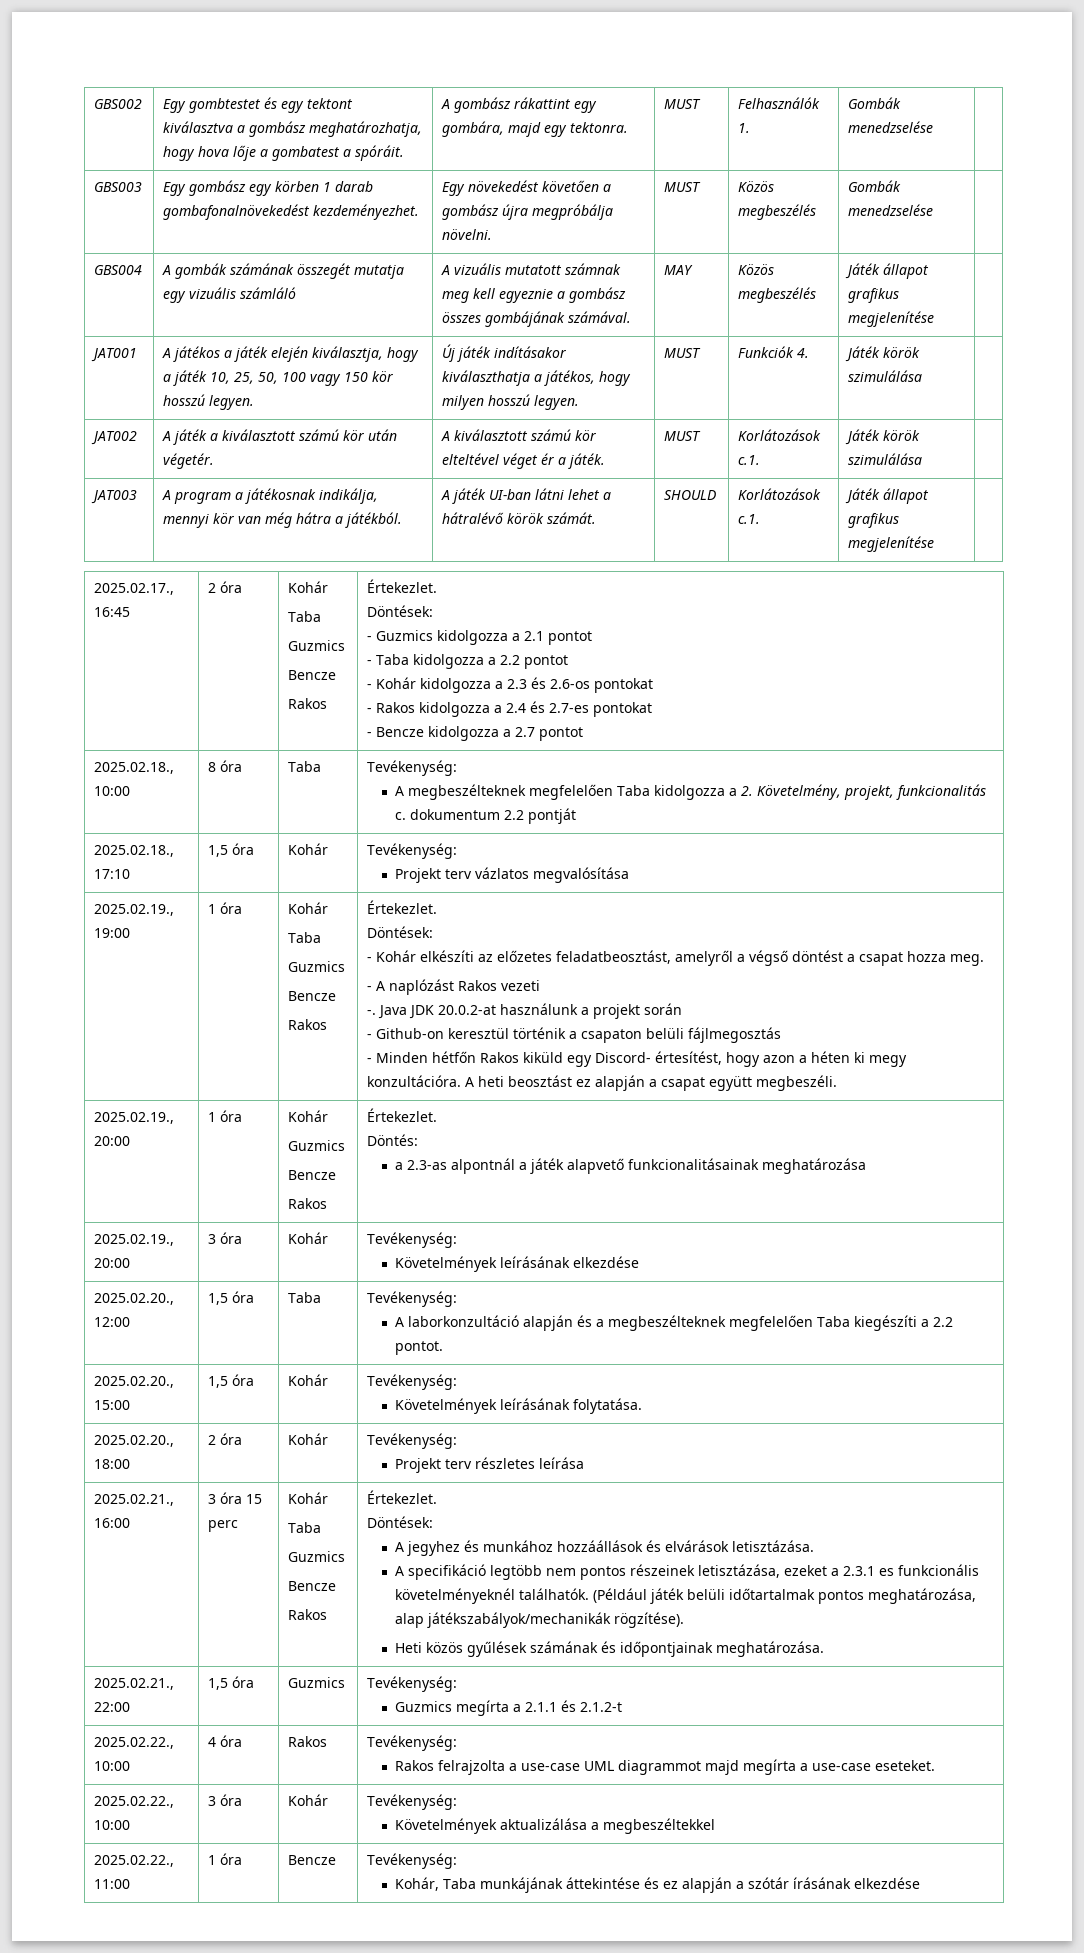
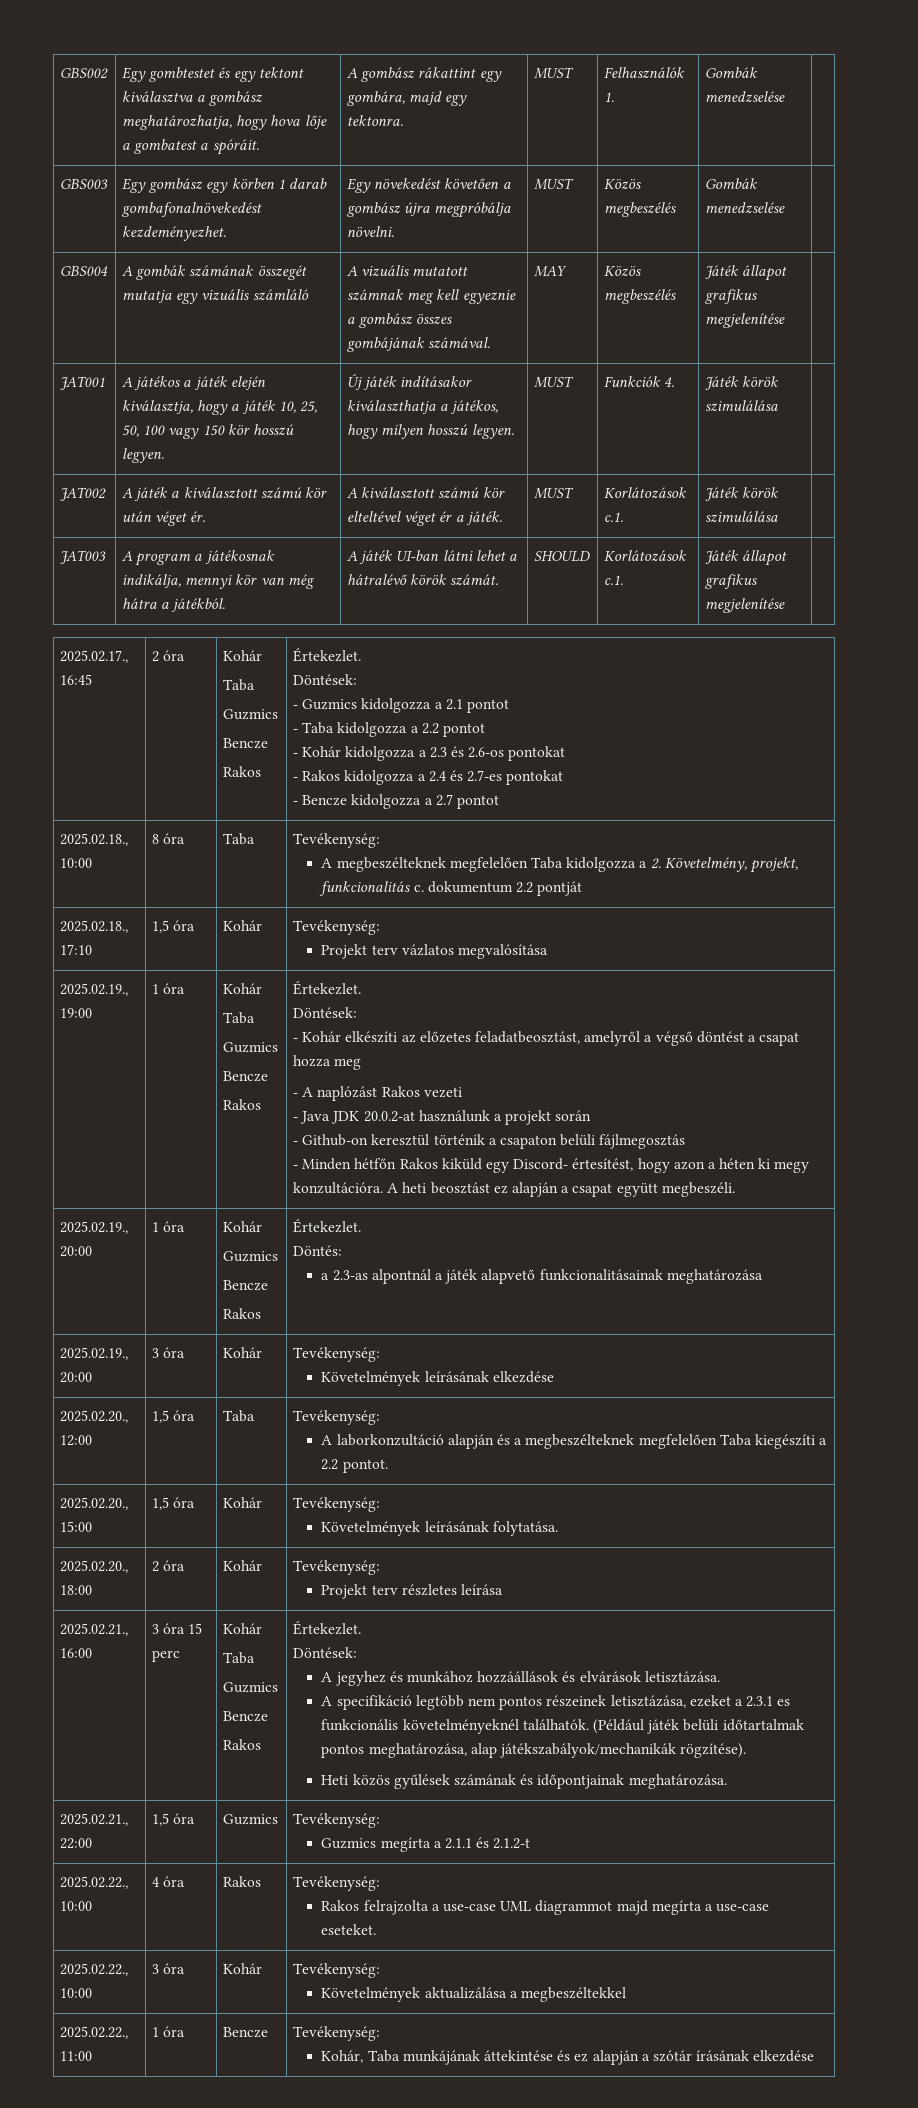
- JAT002 | A játék a kiválasztott számú kör után végetér. | A kiválasztott számú kör elteltével véget ér a játék. | MUST | Korlátozások c.1. | Játék körök szimulálása |
+ JAT002 | A játék a kiválasztott számú kör után véget ér. | A kiválasztott számú kör elteltével véget ér a játék. | MUST | Korlátozások c.1. | Játék körök szimulálása |
- - Kohár elkészíti az előzetes feladatbeosztást, amelyről a végső döntést a csapat hozza meg.
+ - Kohár elkészíti az előzetes feladatbeosztást, amelyről a végső döntést a csapat hozza meg
- -. Java JDK 20.0.2-at használunk a projekt során
+ - Java JDK 20.0.2-at használunk a projekt során

